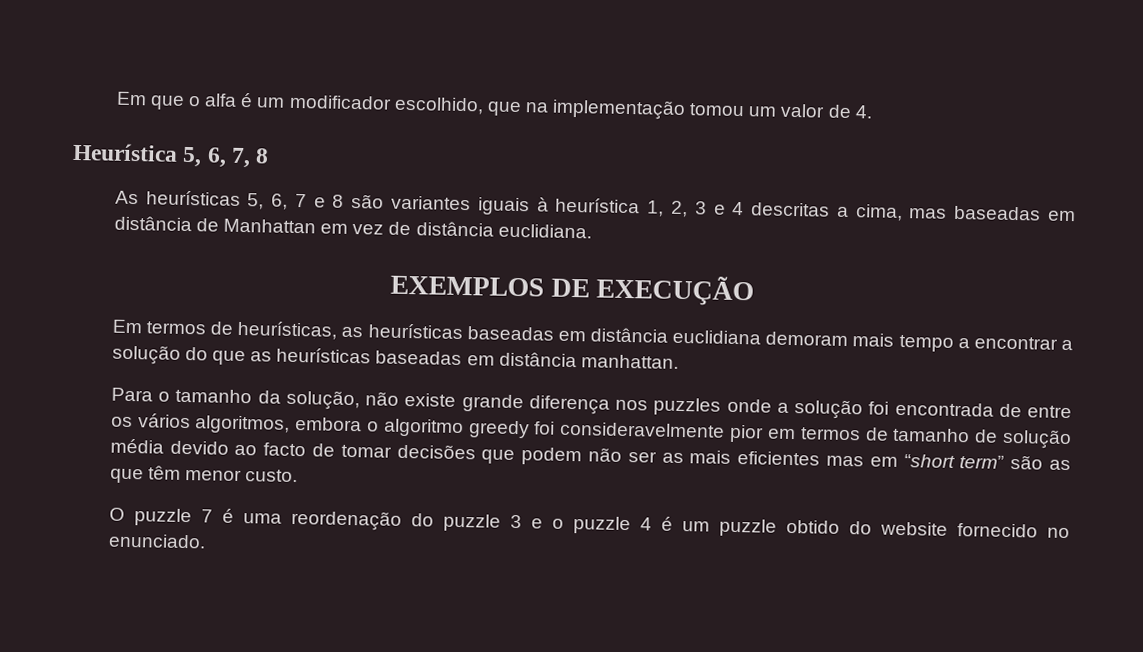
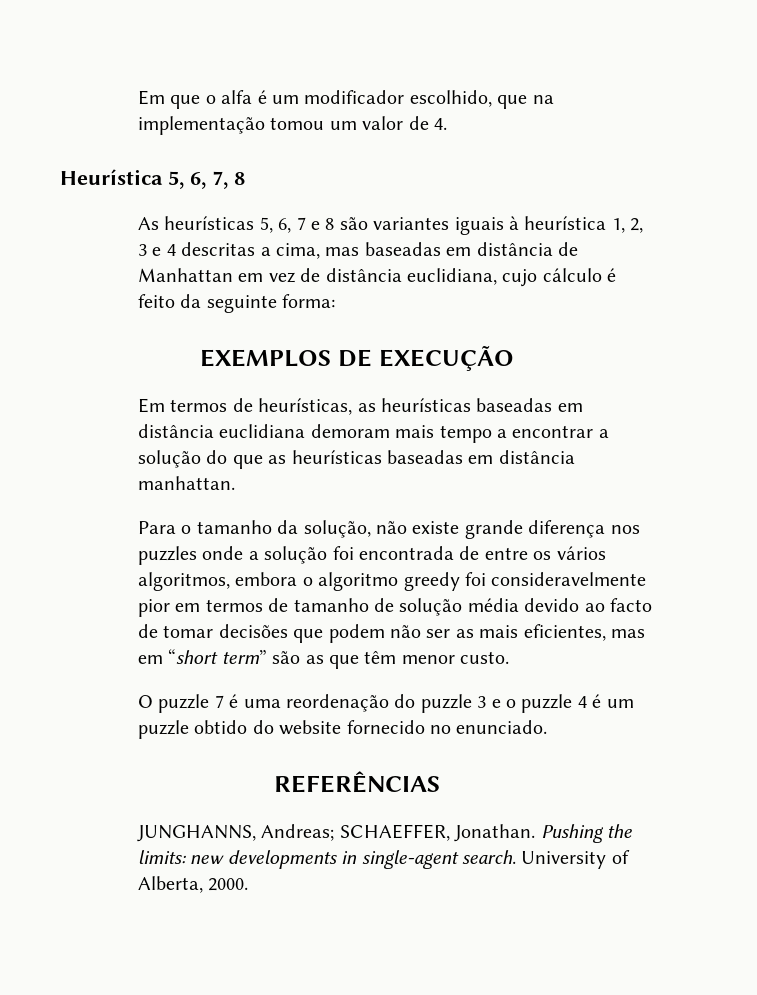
- As heurísticas 5, 6, 7 e 8 são variantes iguais à heurística 1, 2, 3 e 4 descritas a cima, mas baseadas em distância de Manhattan em vez de distância euclidiana.
+ As heurísticas 5, 6, 7 e 8 são variantes iguais à heurística 1, 2, 3 e 4 descritas a cima, mas baseadas em distância de Manhattan em vez de distância euclidiana, cujo cálculo é feito da seguinte forma:
- Para o tamanho da solução, não existe grande diferença nos puzzles onde a solução foi encontrada de entre os vários algoritmos, embora o algoritmo greedy foi consideravelmente pior em termos de tamanho de solução média devido ao facto de tomar decisões que podem não ser as mais eficientes mas em “short term” são as que têm menor custo.
+ Para o tamanho da solução, não existe grande diferença nos puzzles onde a solução foi encontrada de entre os vários algoritmos, embora o algoritmo greedy foi consideravelmente pior em termos de tamanho de solução média devido ao facto de tomar decisões que podem não ser as mais eficientes, mas em “short term” são as que têm menor custo.
+ REFERÊNCIAS
+ JUNGHANNS, Andreas; SCHAEFFER, Jonathan. Pushing the limits: new developments in single-agent search. University of Alberta, 2000.

